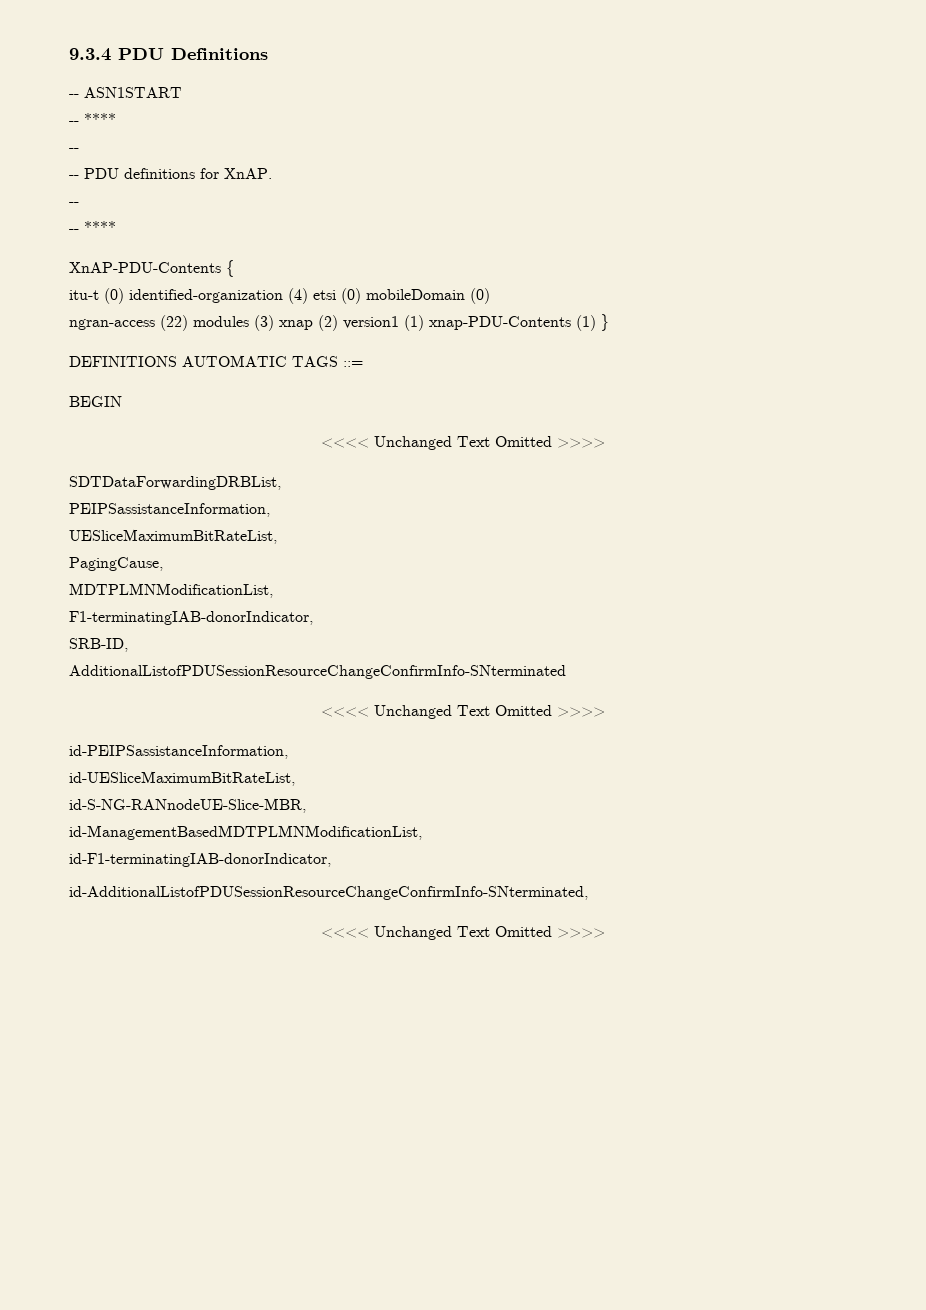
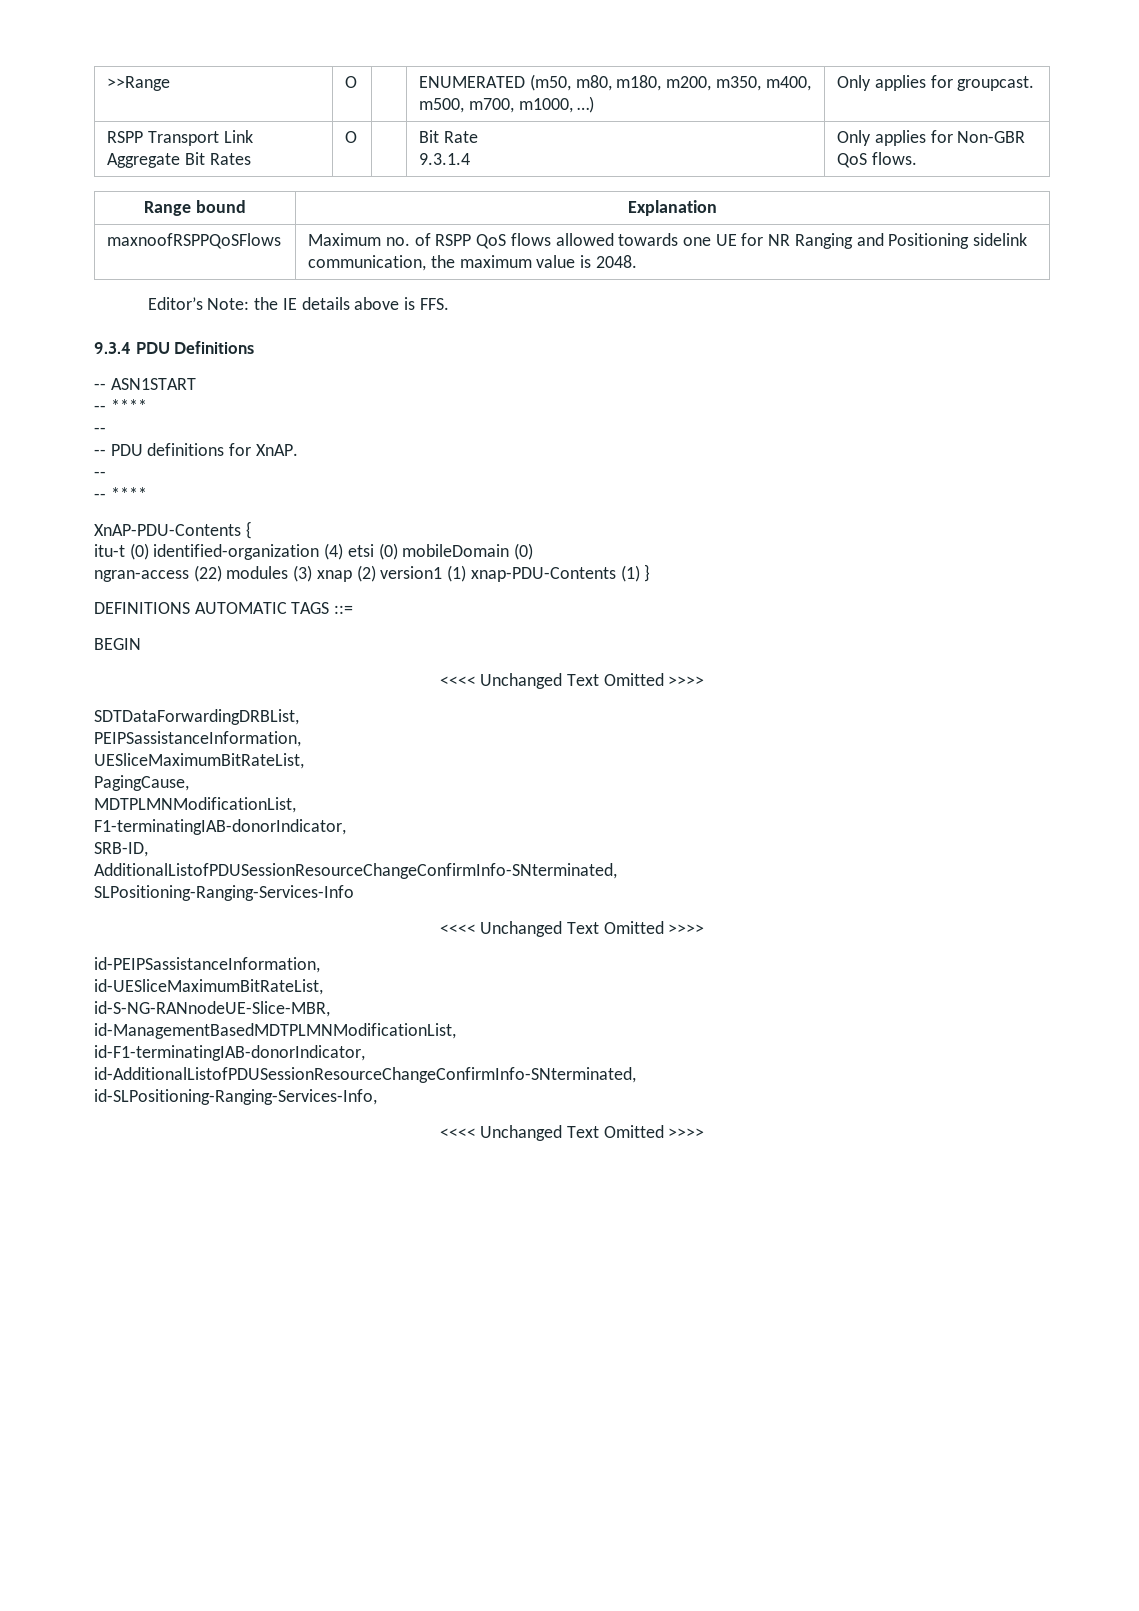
+ >>Range | O | | ENUMERATED (m50, m80, m180, m200, m350, m400, m500, m700, m1000, …) | Only applies for groupcast.
+ RSPP Transport Link Aggregate Bit Rates | O | | Bit Rate
+ 9.3.1.4 | Only applies for Non-GBR QoS flows.
+ Range bound | Explanation
+ maxnoofRSPPQoSFlows | Maximum no. of RSPP QoS flows allowed towards one UE for NR Ranging and Positioning sidelink communication, the maximum value is 2048.
+ Editor’s Note: the IE details above is FFS.
- AdditionalListofPDUSessionResourceChangeConfirmInfo-SNterminated
+ AdditionalListofPDUSessionResourceChangeConfirmInfo-SNterminated,
+ SLPositioning-Ranging-Services-Info
+ id-SLPositioning-Ranging-Services-Info,

